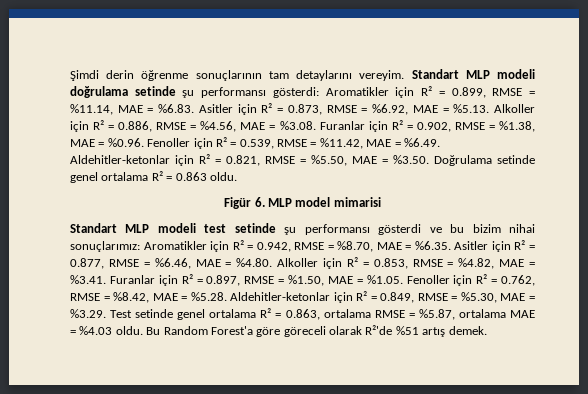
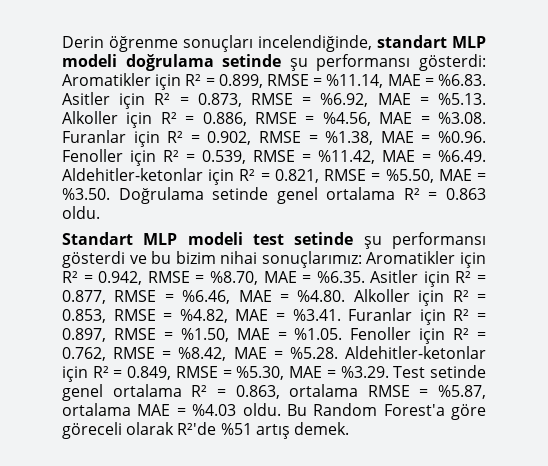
- Şimdi derin öğrenme sonuçlarının tam detaylarını vereyim. Standart MLP modeli doğrulama setinde şu performansı gösterdi:
+ Derin öğrenme sonuçları incelendiğinde, standart MLP modeli doğrulama setinde şu performansı gösterdi:
- Figür 6. MLP model mimarisi

